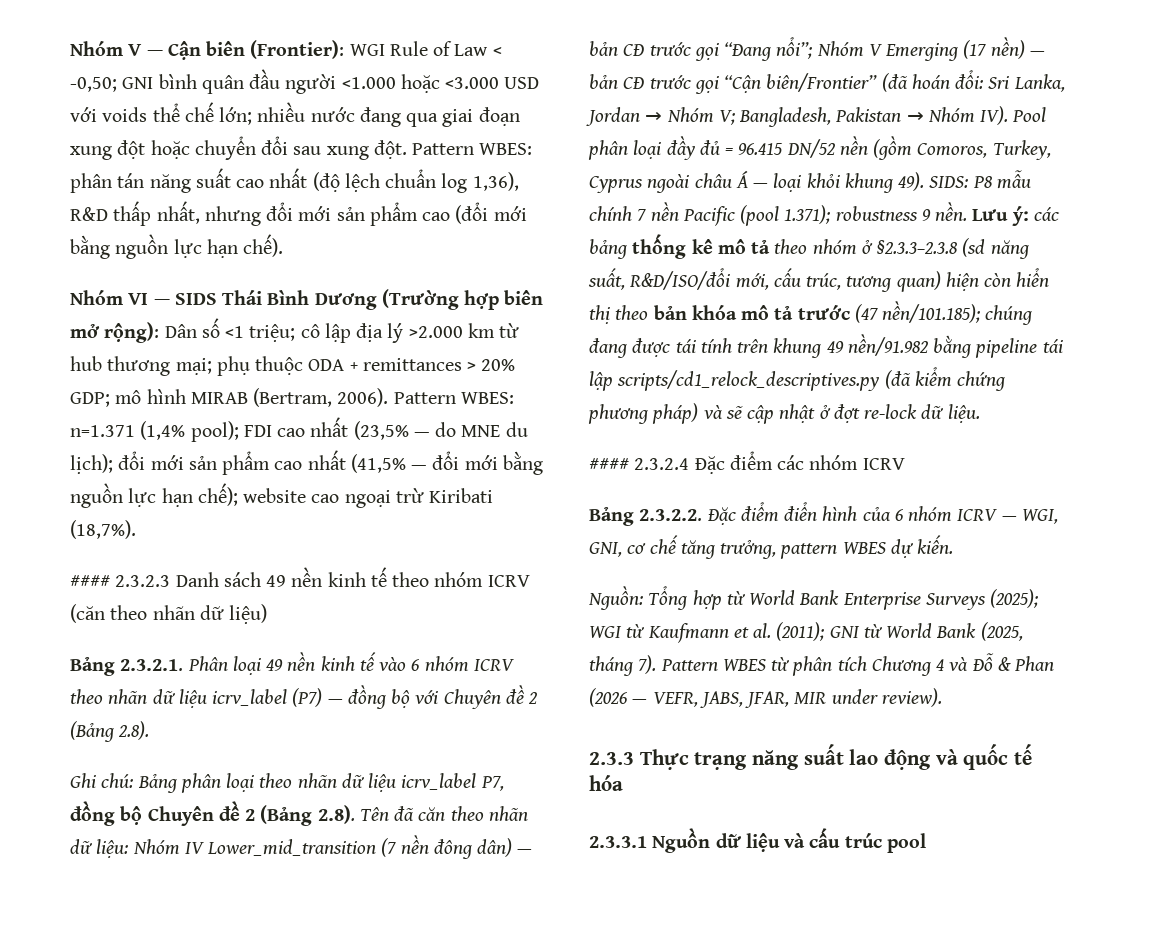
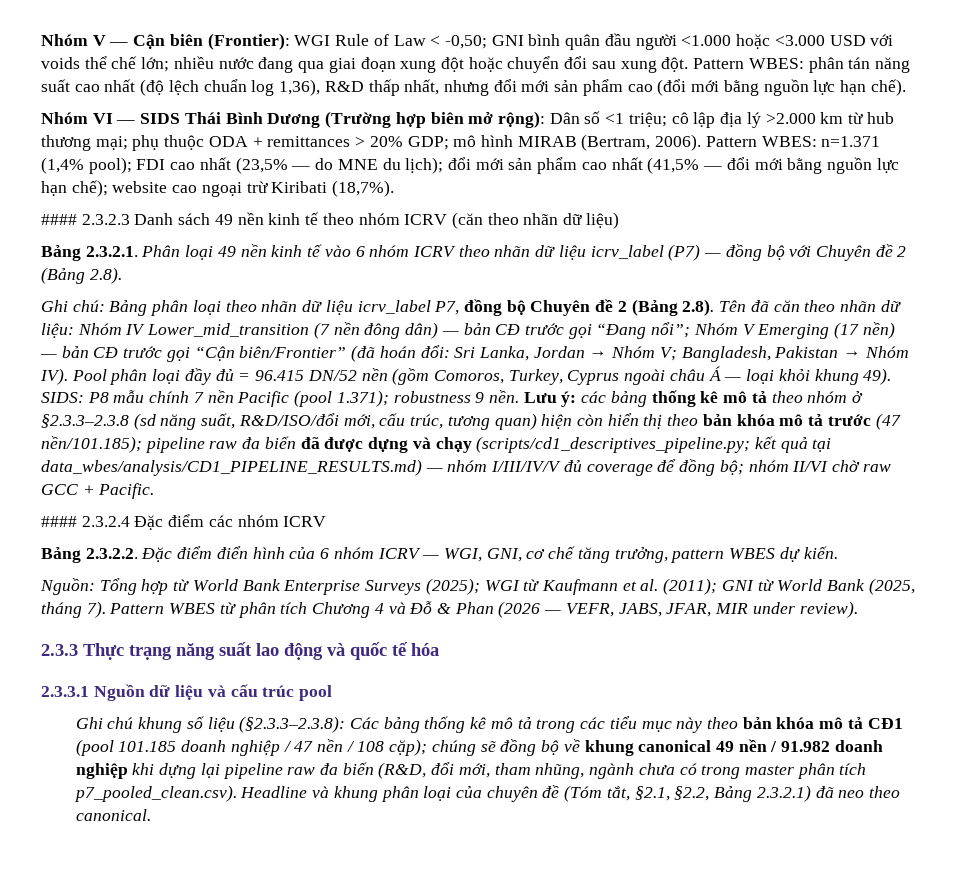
- Lưu ý: các bảng thống kê mô tả theo nhóm ở §2.3.3–2.3.8 (sd năng suất, R&D/ISO/đổi mới, cấu trúc, tương quan) hiện còn hiển thị theo bản khóa mô tả trước (47 nền/101.185); chúng đang được tái tính trên khung 49 nền/91.982 bằng pipeline tái lập scripts/cd1_relock_descriptives.py (đã kiểm chứng phương pháp) và sẽ cập nhật ở đợt re-lock dữ liệu.
+ Lưu ý: các bảng thống kê mô tả theo nhóm ở §2.3.3–2.3.8 (sd năng suất, R&D/ISO/đổi mới, cấu trúc, tương quan) hiện còn hiển thị theo bản khóa mô tả trước (47 nền/101.185); pipeline raw đa biến đã được dựng và chạy (scripts/cd1_descriptives_pipeline.py; kết quả tại data_wbes/analysis/CD1_PIPELINE_RESULTS.md) — nhóm I/III/IV/V đủ coverage để đồng bộ; nhóm II/VI chờ raw GCC + Pacific.
+ Ghi chú khung số liệu (§2.3.3–2.3.8): Các bảng thống kê mô tả trong các tiểu mục này theo bản khóa mô tả CĐ1 (pool 101.185 doanh nghiệp / 47 nền / 108 cặp); chúng sẽ đồng bộ về khung canonical 49 nền / 91.982 doanh nghiệp khi dựng lại pipeline raw đa biến (R&D, đổi mới, tham nhũng, ngành chưa có trong master phân tích p7_pooled_clean.csv). Headline và khung phân loại của chuyên đề (Tóm tắt, §2.1, §2.2, Bảng 2.3.2.1) đã neo theo canonical.

